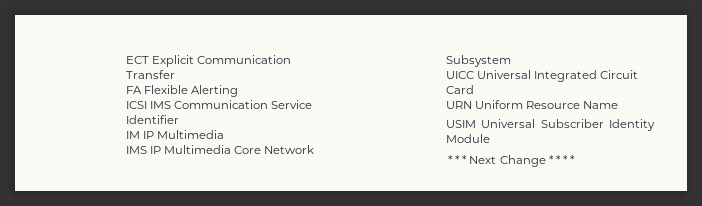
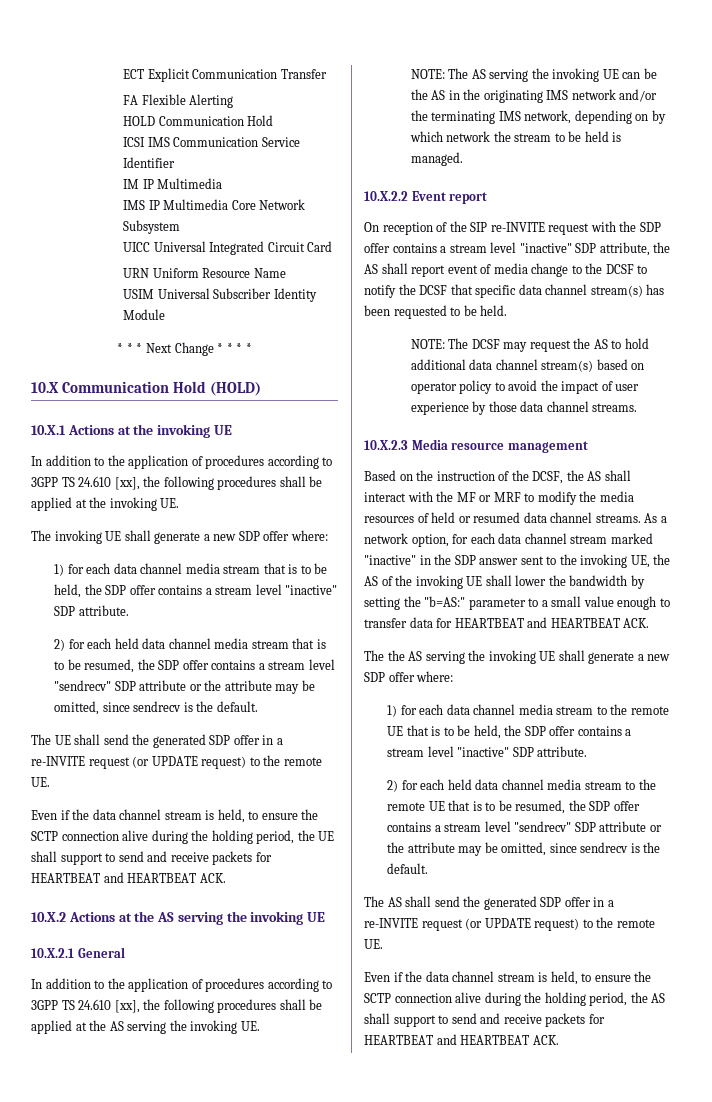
+ HOLD Communication Hold
+ 10.X Communication Hold (HOLD)
+ 10.X.1 Actions at the invoking UE
+ In addition to the application of procedures according to 3GPP TS 24.610 [xx], the following procedures shall be applied at the invoking UE.
+ The invoking UE shall generate a new SDP offer where:
+ 1) for each data channel media stream that is to be held, the SDP offer contains a stream level "inactive" SDP attribute.
+ 2) for each held data channel media stream that is to be resumed, the SDP offer contains a stream level "sendrecv" SDP attribute or the attribute may be omitted, since sendrecv is the default.
+ The UE shall send the generated SDP offer in a re-INVITE request (or UPDATE request) to the remote UE.
+ Even if the data channel stream is held, to ensure the SCTP connection alive during the holding period, the UE shall support to send and receive packets for HEARTBEAT and HEARTBEAT ACK.
+ 10.X.2 Actions at the AS serving the invoking UE
+ 10.X.2.1 General
+ In addition to the application of procedures according to 3GPP TS 24.610 [xx], the following procedures shall be applied at the AS serving the invoking UE.
+ NOTE: The AS serving the invoking UE can be the AS in the originating IMS network and/or the terminating IMS network, depending on by which network the stream to be held is managed.
+ 10.X.2.2 Event report
+ On reception of the SIP re-INVITE request with the SDP offer contains a stream level "inactive" SDP attribute, the AS shall report event of media change to the DCSF to notify the DCSF that specific data channel stream(s) has been requested to be held.
+ NOTE: The DCSF may request the AS to hold additional data channel stream(s) based on operator policy to avoid the impact of user experience by those data channel streams.
+ 10.X.2.3 Media resource management
+ Based on the instruction of the DCSF, the AS shall interact with the MF or MRF to modify the media resources of held or resumed data channel streams. As a network option, for each data channel stream marked "inactive" in the SDP answer sent to the invoking UE, the AS of the invoking UE shall lower the bandwidth by setting the "b=AS:" parameter to a small value enough to transfer data for HEARTBEAT and HEARTBEAT ACK.
+ The the AS serving the invoking UE shall generate a new SDP offer where:
+ 1) for each data channel media stream to the remote UE that is to be held, the SDP offer contains a stream level "inactive" SDP attribute.
+ 2) for each held data channel media stream to the remote UE that is to be resumed, the SDP offer contains a stream level "sendrecv" SDP attribute or the attribute may be omitted, since sendrecv is the default.
+ The AS shall send the generated SDP offer in a re-INVITE request (or UPDATE request) to the remote UE.
+ Even if the data channel stream is held, to ensure the SCTP connection alive during the holding period, the AS shall support to send and receive packets for HEARTBEAT and HEARTBEAT ACK.

